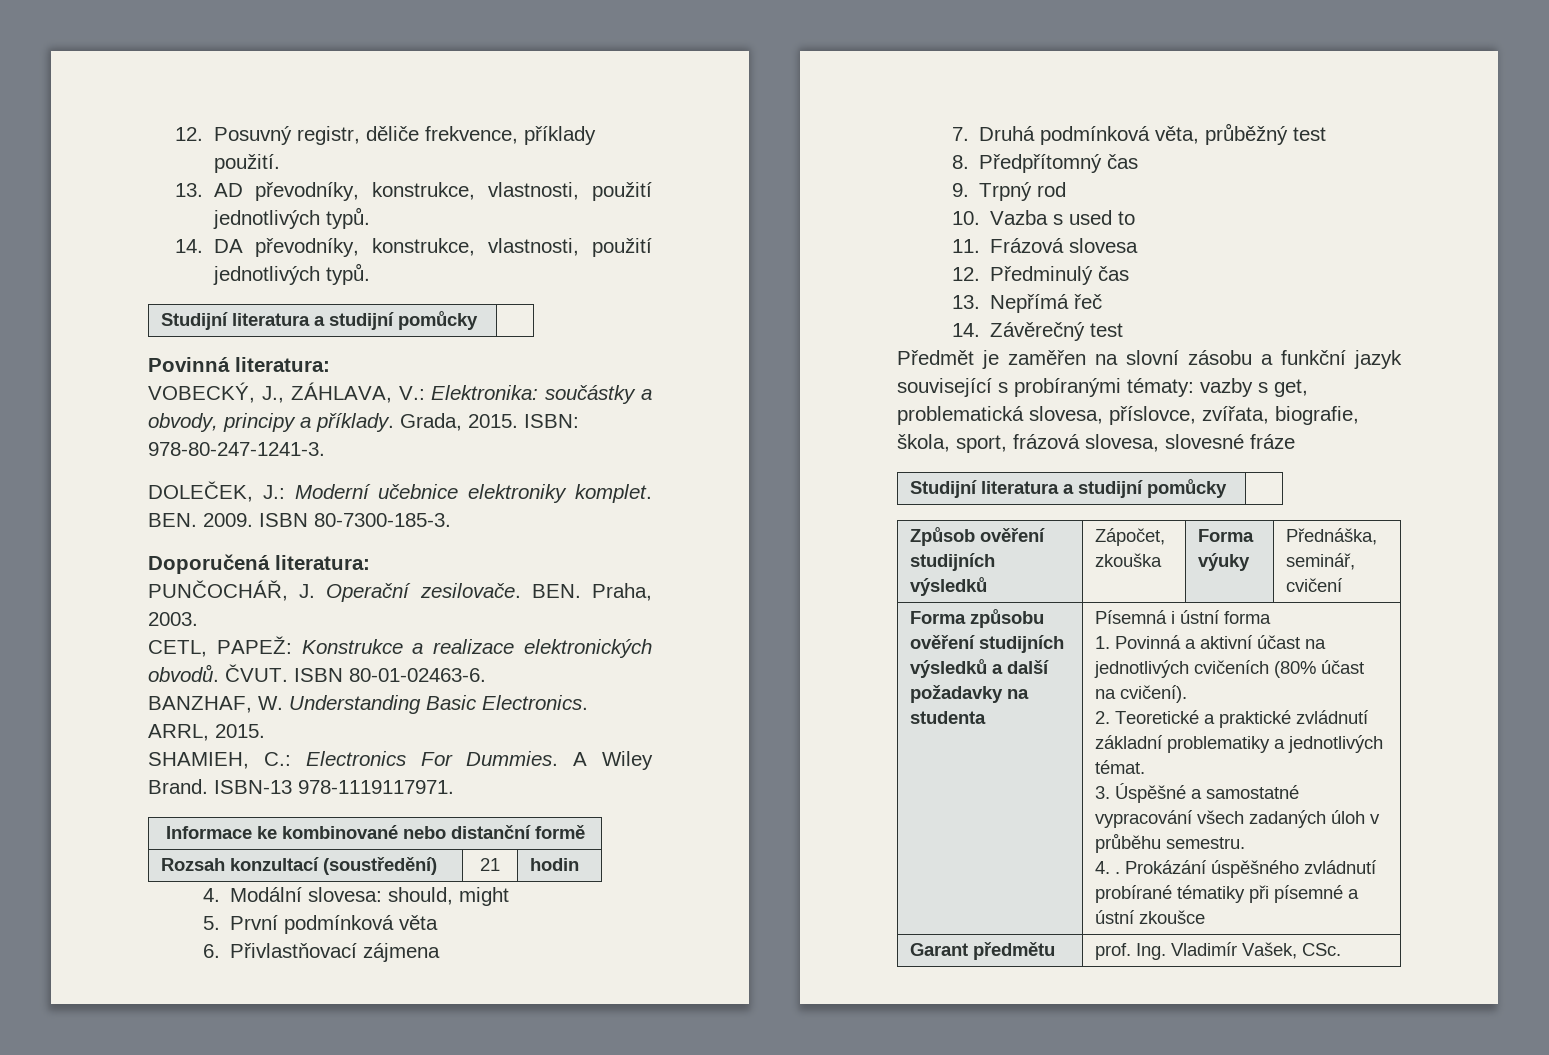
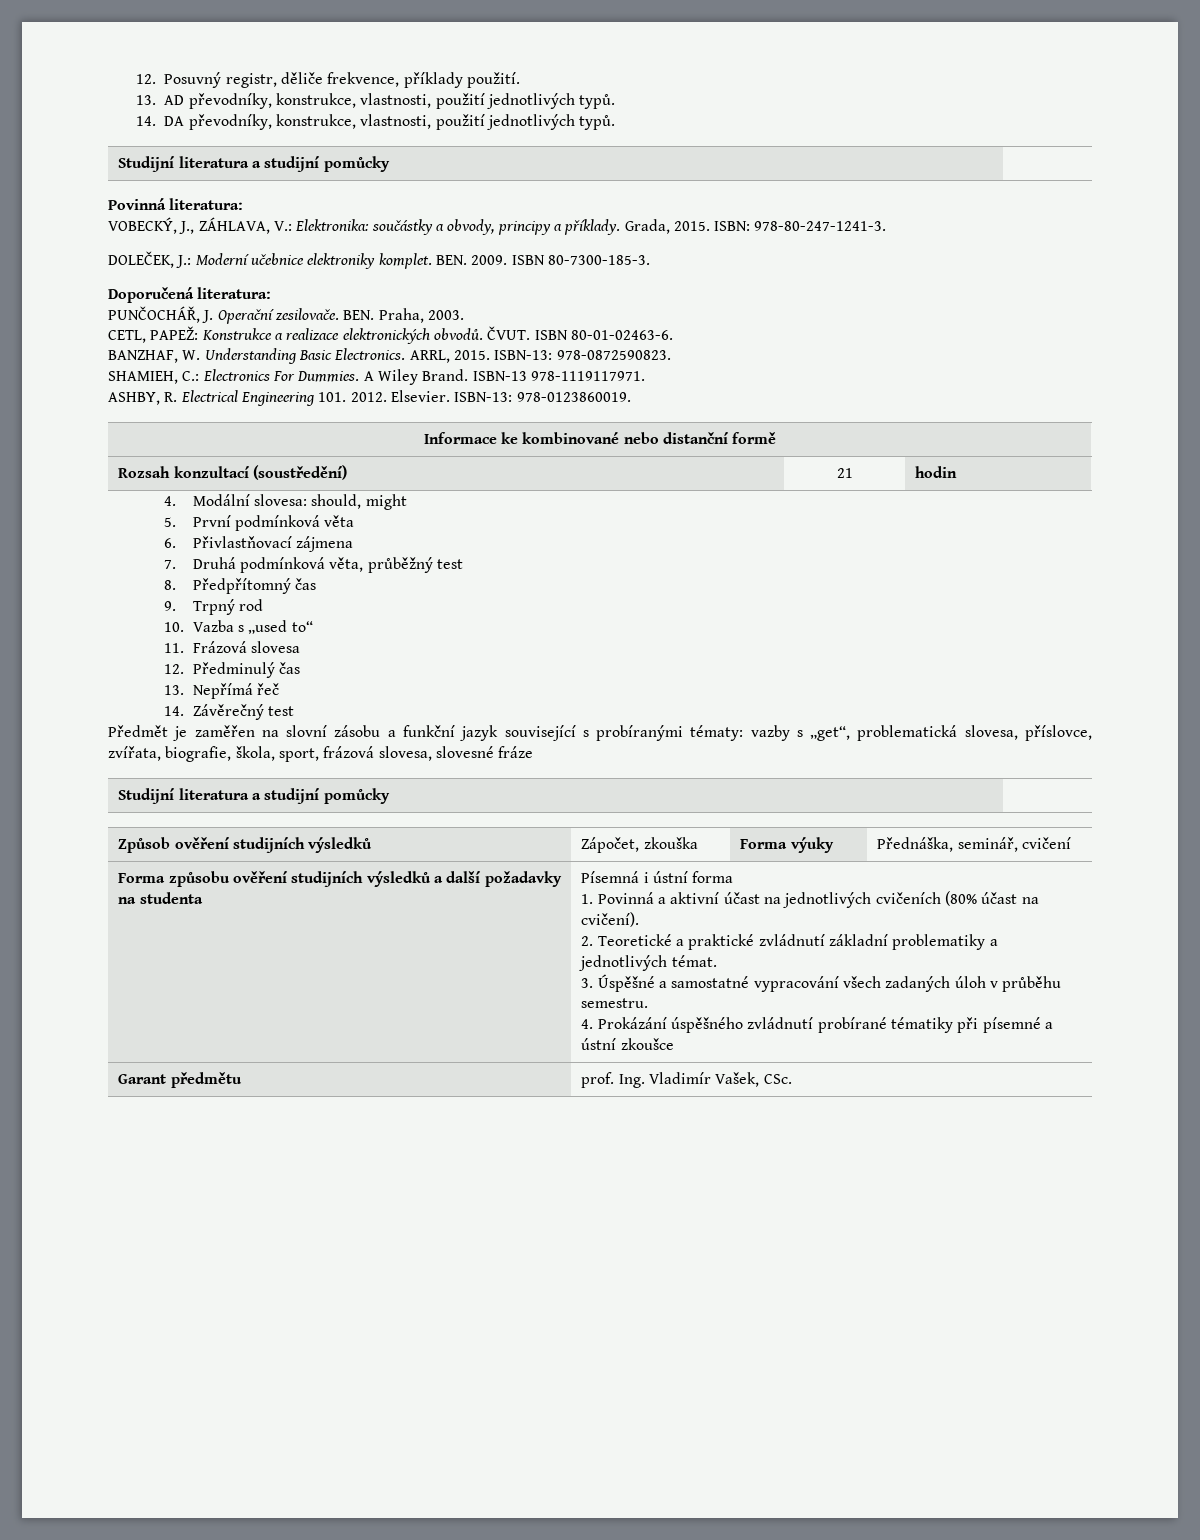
+ ISBN-13: 978-0872590823.
+ ASHBY, R. Electrical Engineering 101. 2012. Elsevier. ISBN-13: 978-0123860019.
- 10. Vazba s used to
+ 10. Vazba s „used to“
- Předmět je zaměřen na slovní zásobu a funkční jazyk související s probíranými tématy: vazby s get, problematická slovesa, příslovce, zvířata, biografie, škola, sport, frázová slovesa, slovesné fráze
+ Předmět je zaměřen na slovní zásobu a funkční jazyk související s probíranými tématy: vazby s „get“, problematická slovesa, příslovce, zvířata, biografie, škola, sport, frázová slovesa, slovesné fráze
- 4. . Prokázání úspěšného zvládnutí probírané tématiky při písemné a ústní zkoušce
+ 4. Prokázání úspěšného zvládnutí probírané tématiky při písemné a ústní zkoušce

